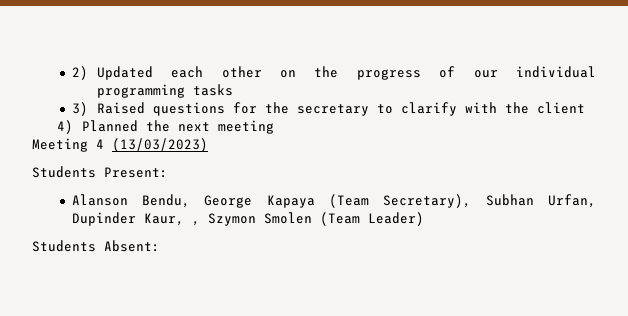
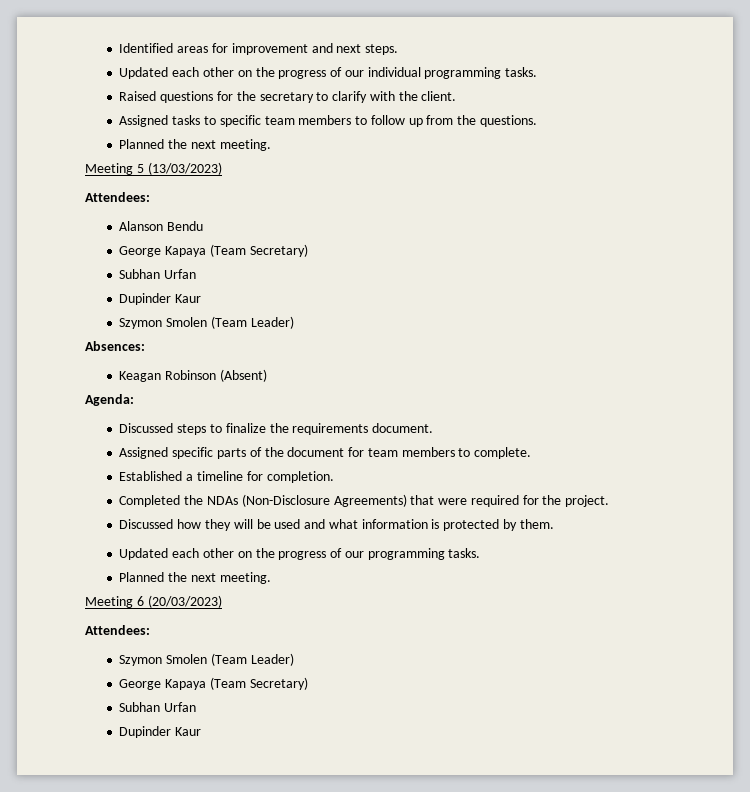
- 2) Updated each other on the progress of our individual programming tasks
- 3) Raised questions for the secretary to clarify with the client
- 4) Planned the next meeting
- Meeting 4 (13/03/2023)
- Students Present:
+ Identified areas for improvement and next steps.
+ Updated each other on the progress of our individual programming tasks.
+ Raised questions for the secretary to clarify with the client.
+ Assigned tasks to specific team members to follow up from the questions.
+ Planned the next meeting.
+ Meeting 5 (13/03/2023)
+ Attendees:
- Alanson Bendu, George Kapaya (Team Secretary), Subhan Urfan, Dupinder Kaur, , Szymon Smolen (Team Leader)
- Students Absent:
+ Alanson Bendu
+ George Kapaya (Team Secretary)
+ Subhan Urfan
+ Dupinder Kaur
+ Szymon Smolen (Team Leader)
+ Absences:
+ Keagan Robinson (Absent)
+ Agenda:
+ Discussed steps to finalize the requirements document.
+ Assigned specific parts of the document for team members to complete.
+ Established a timeline for completion.
+ Completed the NDAs (Non-Disclosure Agreements) that were required for the project.
+ Discussed how they will be used and what information is protected by them.
+ Updated each other on the progress of our programming tasks.
+ Planned the next meeting.
+ Meeting 6 (20/03/2023)
+ Attendees:
+ Szymon Smolen (Team Leader)
+ George Kapaya (Team Secretary)
+ Subhan Urfan
+ Dupinder Kaur

